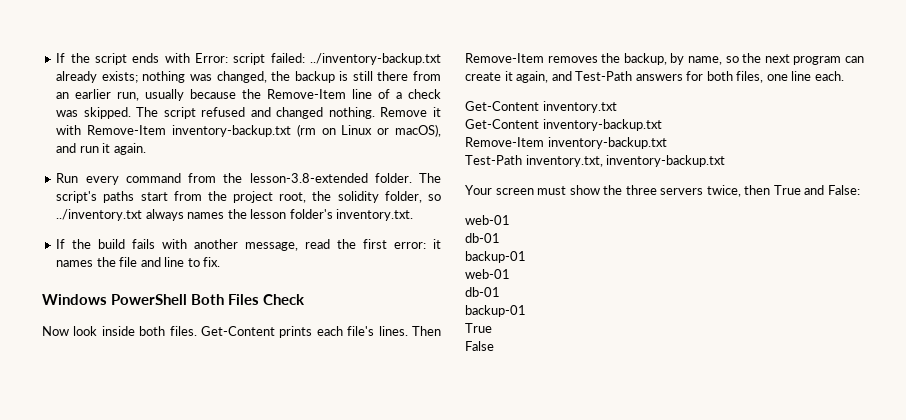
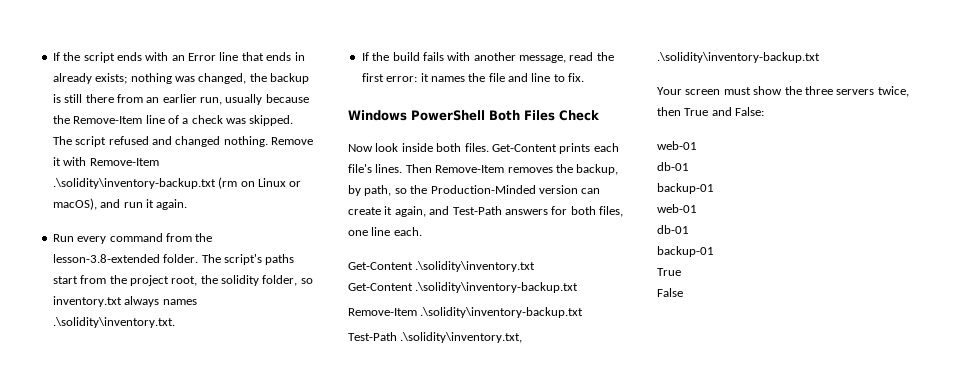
- If the script ends with Error: script failed: ../inventory-backup.txt already exists; nothing was changed, the backup is still there from an earlier run, usually because the Remove-Item line of a check was skipped.
+ If the script ends with an Error line that ends in already exists; nothing was changed, the backup is still there from an earlier run, usually because the Remove-Item line of a check was skipped.
- Remove it with Remove-Item inventory-backup.txt (rm on Linux or macOS), and run it again.
+ Remove it with Remove-Item .\solidity\inventory-backup.txt (rm on Linux or macOS), and run it again.
- The script's paths start from the project root, the solidity folder, so ../inventory.txt always names the lesson folder's inventory.txt.
+ The script's paths start from the project root, the solidity folder, so inventory.txt always names .\solidity\inventory.txt.
- Then Remove-Item removes the backup, by name, so the next program can create it again, and Test-Path answers for both files, one line each.
+ Then Remove-Item removes the backup, by path, so the Production-Minded version can create it again, and Test-Path answers for both files, one line each.
- Get-Content inventory.txt
- Get-Content inventory-backup.txt
- Remove-Item inventory-backup.txt
- Test-Path inventory.txt, inventory-backup.txt
+ Get-Content .\solidity\inventory.txt
+ Get-Content .\solidity\inventory-backup.txt
+ Remove-Item .\solidity\inventory-backup.txt
+ Test-Path .\solidity\inventory.txt, .\solidity\inventory-backup.txt

